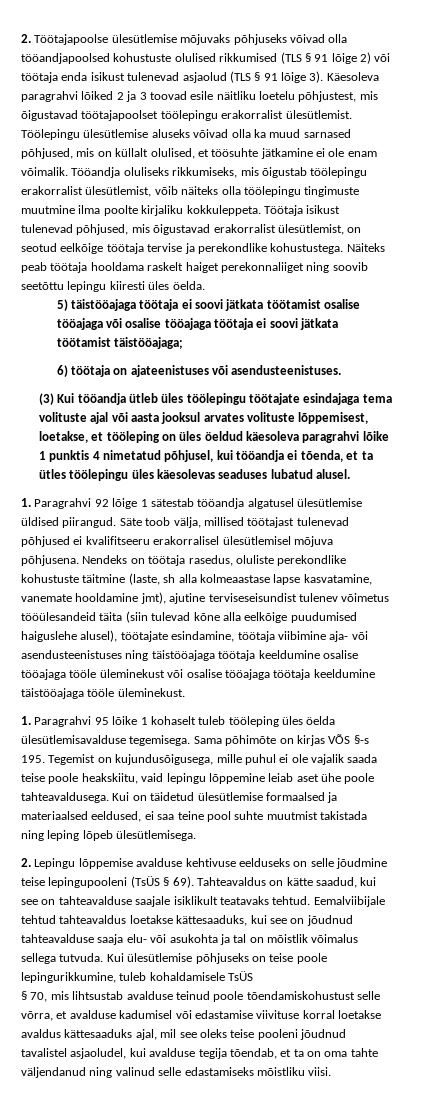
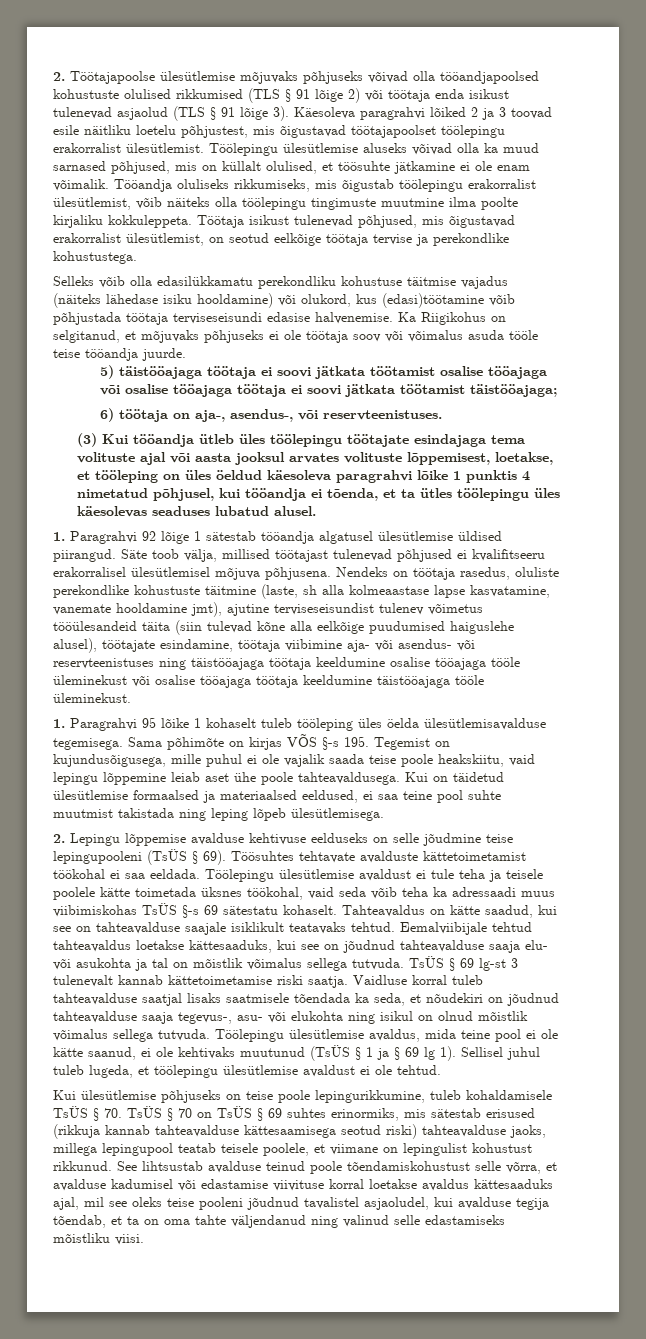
- Töötaja isikust tulenevad põhjused, mis õigustavad erakorralist ülesütlemist, on seotud eelkõige töötaja tervise ja perekondlike kohustustega. Näiteks peab töötaja hooldama raskelt haiget perekonnaliiget ning soovib seetõttu lepingu kiiresti üles öelda.
+ Töötaja isikust tulenevad põhjused, mis õigustavad erakorralist ülesütlemist, on seotud eelkõige töötaja tervise ja perekondlike kohustustega.
+ Selleks võib olla edasilükkamatu perekondliku kohustuse täitmise vajadus (näiteks lähedase isiku hooldamine) või olukord, kus (edasi)töötamine võib põhjustada töötaja terviseseisundi edasise halvenemise. Ka Riigikohus on selgitanud, et mõjuvaks põhjuseks ei ole töötaja soov või võimalus asuda tööle teise tööandja juurde.
- 6) töötaja on ajateenistuses või asendusteenistuses.
+ 6) töötaja on aja-, asendus-, või reservteenistuses.
- Nendeks on töötaja rasedus, oluliste perekondlike kohustuste täitmine (laste, sh alla kolmeaastase lapse kasvatamine, vanemate hooldamine jmt), ajutine terviseseisundist tulenev võimetus tööülesandeid täita (siin tulevad kõne alla eelkõige puudumised haiguslehe alusel), töötajate esindamine, töötaja viibimine aja- või asendusteenistuses ning täistööajaga töötaja keeldumine osalise tööajaga tööle üleminekust või osalise tööajaga töötaja keeldumine täistööajaga tööle üleminekust.
+ Nendeks on töötaja rasedus, oluliste perekondlike kohustuste täitmine (laste, sh alla kolmeaastase lapse kasvatamine, vanemate hooldamine jmt), ajutine terviseseisundist tulenev võimetus tööülesandeid täita (siin tulevad kõne alla eelkõige puudumised haiguslehe alusel), töötajate esindamine, töötaja viibimine aja- või asendus- või reservteenistuses ning täistööajaga töötaja keeldumine osalise tööajaga tööle üleminekust või osalise tööajaga töötaja keeldumine täistööajaga tööle üleminekust.
+ Töösuhtes tehtavate avalduste kättetoimetamist töökohal ei saa eeldada. Töölepingu ülesütlemise avaldust ei tule teha ja teisele poolele kätte toimetada üksnes töökohal, vaid seda võib teha ka adressaadi muus viibimiskohas TsÜS §-s 69 sätestatu kohaselt.
- Eemalviibijale tehtud tahteavaldus loetakse kättesaaduks, kui see on jõudnud tahteavalduse saaja elu- või asukohta ja tal on mõistlik võimalus sellega tutvuda. Kui ülesütlemise põhjuseks on teise poole lepingurikkumine, tuleb kohaldamisele TsÜS
- § 70, mis lihtsustab avalduse teinud poole tõendamiskohustust selle võrra, et avalduse kadumisel või edastamise viivituse korral loetakse avaldus kättesaaduks ajal, mil see oleks teise pooleni jõudnud tavalistel asjaoludel, kui avalduse tegija tõendab, et ta on oma tahte väljendanud ning valinud selle edastamiseks mõistliku viisi.
+ Eemalviibijale tehtud tahteavaldus loetakse kättesaaduks, kui see on jõudnud tahteavalduse saaja elu- või asukohta ja tal on mõistlik võimalus sellega tutvuda. TsÜS § 69 lg-st 3 tulenevalt kannab kättetoimetamise riski saatja. Vaidluse korral tuleb tahteavalduse saatjal lisaks saatmisele tõendada ka seda, et nõudekiri on jõudnud tahteavalduse saaja tegevus-, asu- või elukohta ning isikul on olnud mõistlik võimalus sellega tutvuda. Töölepingu ülesütlemise avaldus, mida teine pool ei ole kätte saanud, ei ole kehtivaks muutunud (TsÜS § 1 ja § 69 lg 1). Sellisel juhul tuleb lugeda, et töölepingu ülesütlemise avaldust ei ole tehtud.
+ Kui ülesütlemise põhjuseks on teise poole lepingurikkumine, tuleb kohaldamisele TsÜS § 70. TsÜS § 70 on TsÜS § 69 suhtes erinormiks, mis sätestab erisused (rikkuja kannab tahteavalduse kättesaamisega seotud riski) tahteavalduse jaoks, millega lepingupool teatab teisele poolele, et viimane on lepingulist kohustust rikkunud. See lihtsustab avalduse teinud poole tõendamiskohustust selle võrra, et avalduse kadumisel või edastamise viivituse korral loetakse avaldus kättesaaduks ajal, mil see oleks teise pooleni jõudnud tavalistel asjaoludel, kui avalduse tegija tõendab, et ta on oma tahte väljendanud ning valinud selle edastamiseks mõistliku viisi.

